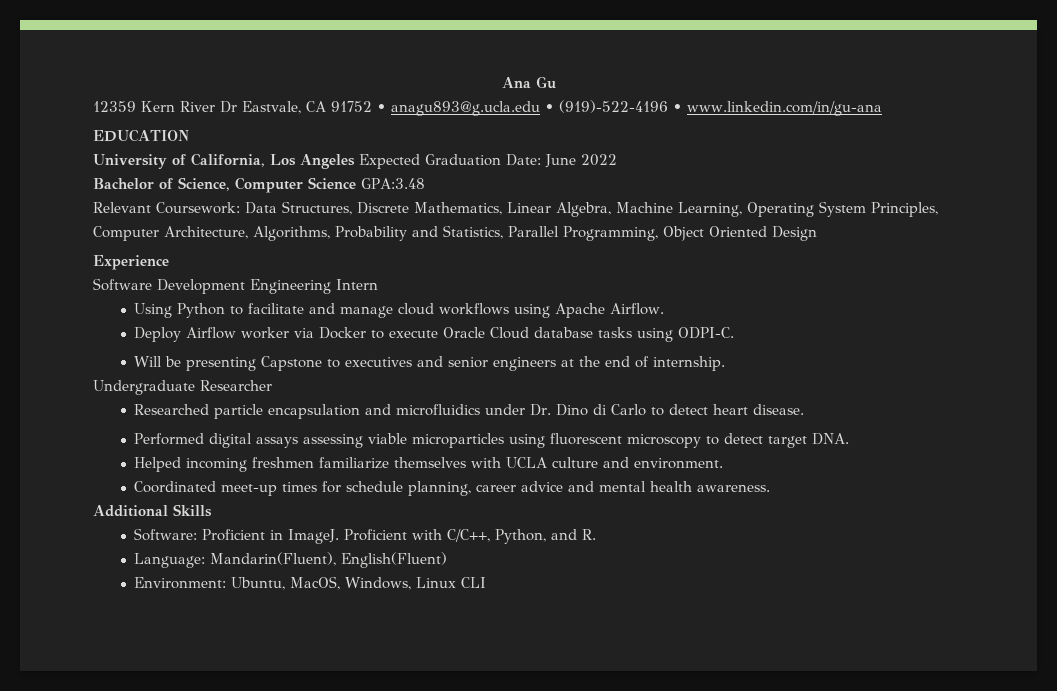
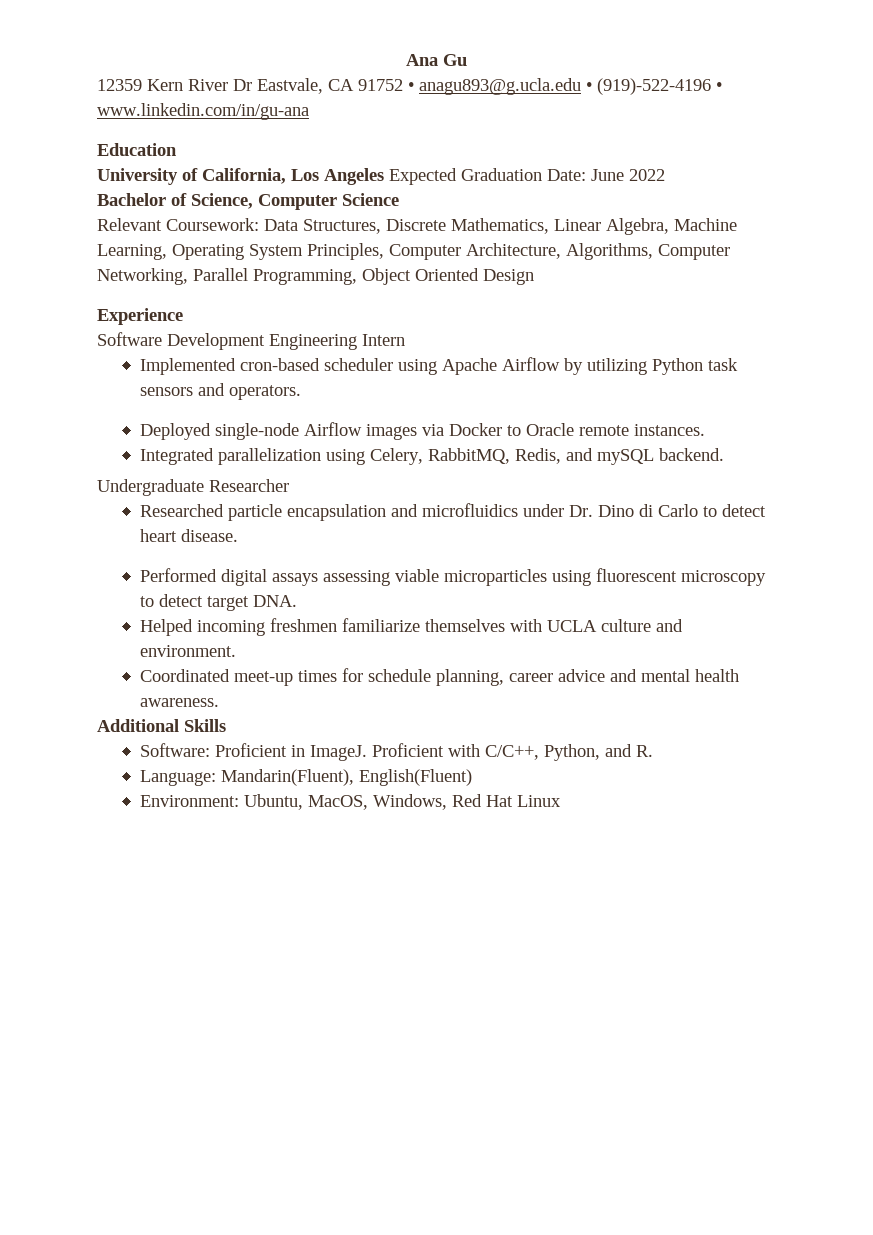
- EDUCATION
+ Education
- Bachelor of Science, Computer Science GPA:3.48
+ Bachelor of Science, Computer Science
- Relevant Coursework: Data Structures, Discrete Mathematics, Linear Algebra, Machine Learning, Operating System Principles, Computer Architecture, Algorithms, Probability and Statistics, Parallel Programming, Object Oriented Design
+ Relevant Coursework: Data Structures, Discrete Mathematics, Linear Algebra, Machine Learning, Operating System Principles, Computer Architecture, Algorithms, Computer Networking, Parallel Programming, Object Oriented Design
- Using Python to facilitate and manage cloud workflows using Apache Airflow.
- Deploy Airflow worker via Docker to execute Oracle Cloud database tasks using ODPI-C.
- Will be presenting Capstone to executives and senior engineers at the end of internship.
+ Implemented cron-based scheduler using Apache Airflow by utilizing Python task sensors and operators.
+ Deployed single-node Airflow images via Docker to Oracle remote instances.
+ Integrated parallelization using Celery, RabbitMQ, Redis, and mySQL backend.
- Environment: Ubuntu, MacOS, Windows, Linux CLI
+ Environment: Ubuntu, MacOS, Windows, Red Hat Linux

